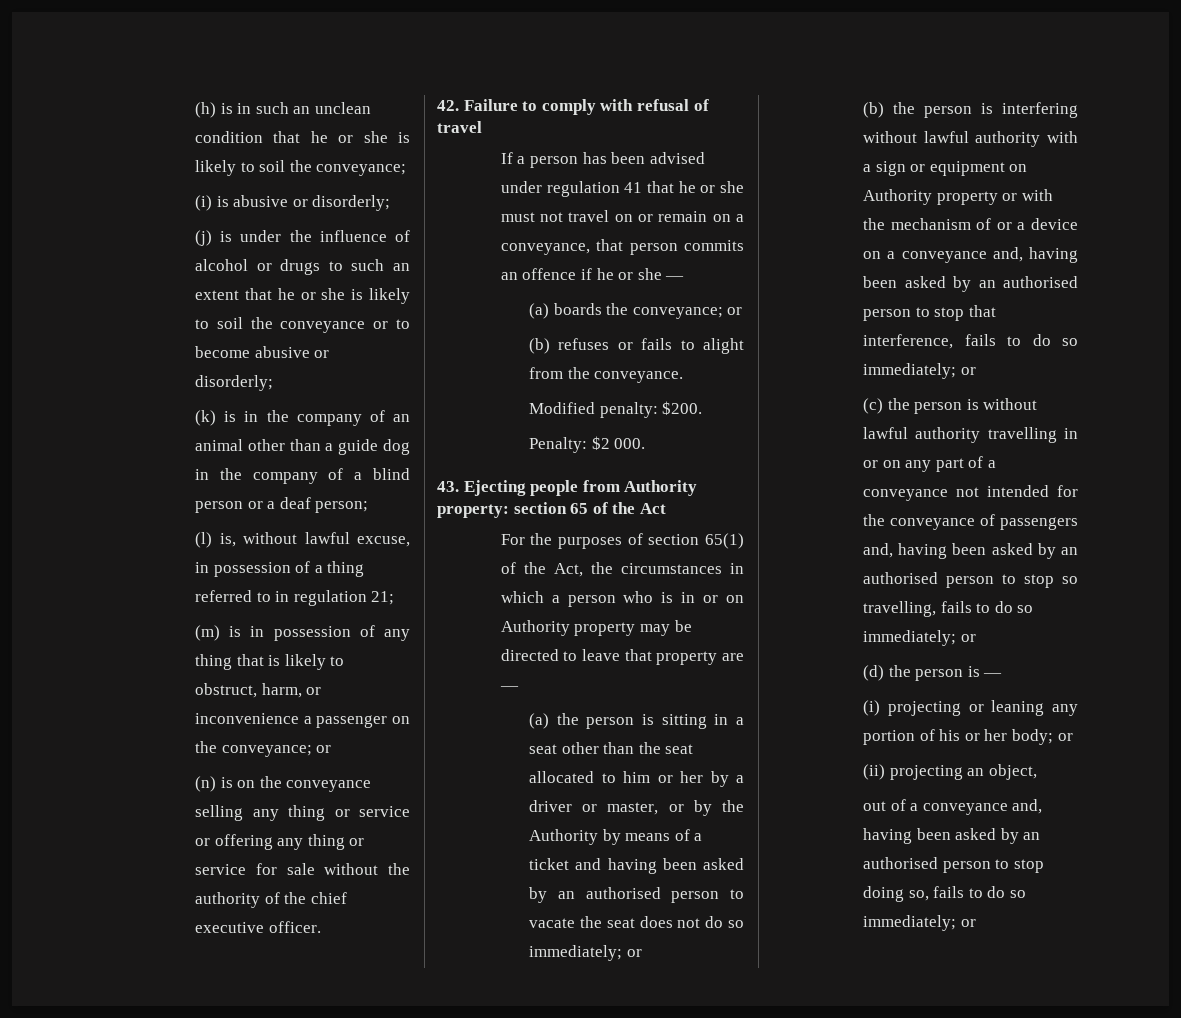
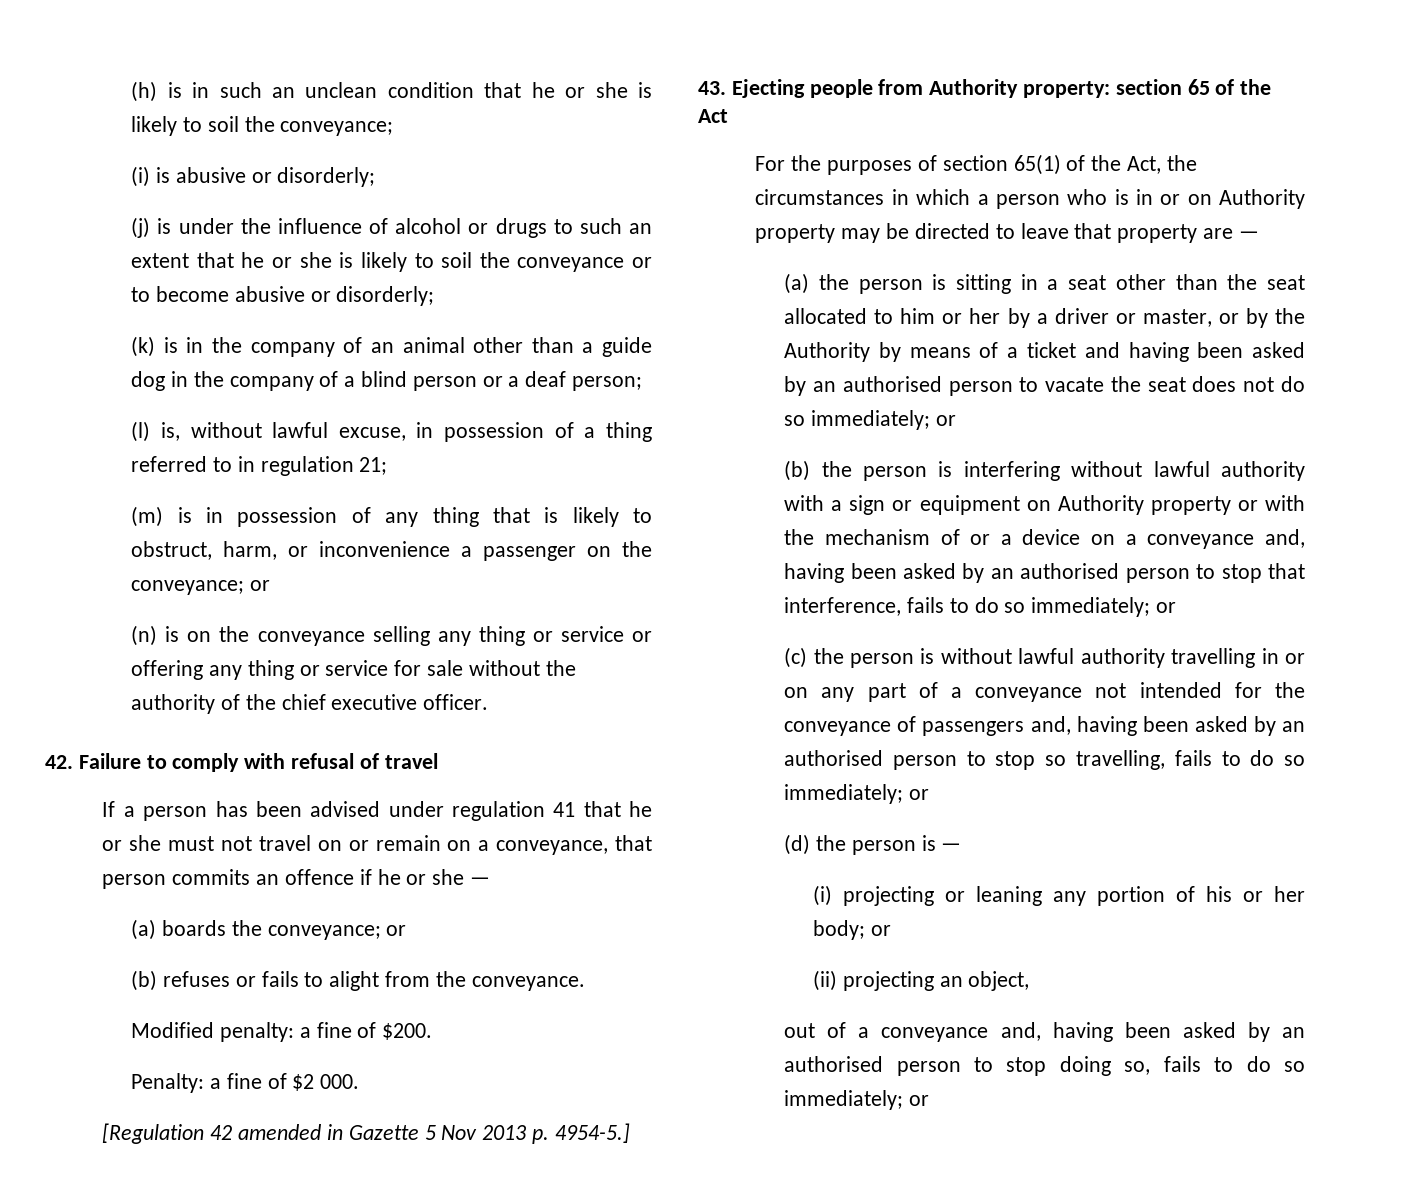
- Modified penalty: $200.
+ Modified penalty: a fine of $200.
- Penalty: $2 000.
+ Penalty: a fine of $2 000.
+ [Regulation 42 amended in Gazette 5 Nov 2013 p. 4954-5.]

